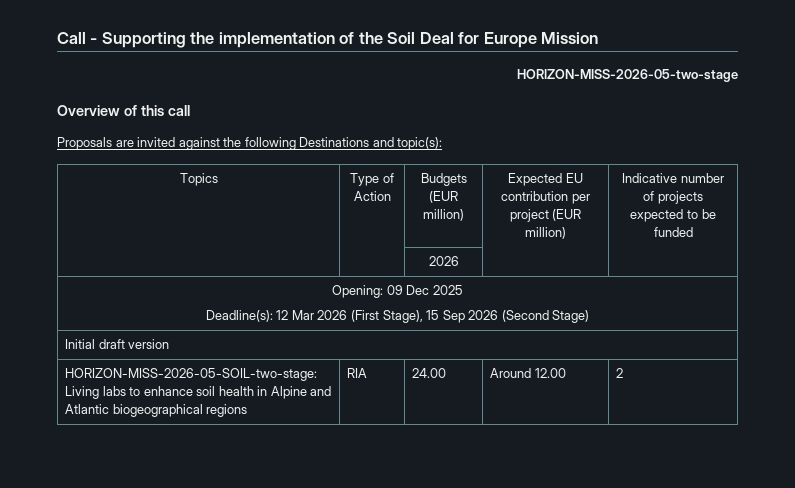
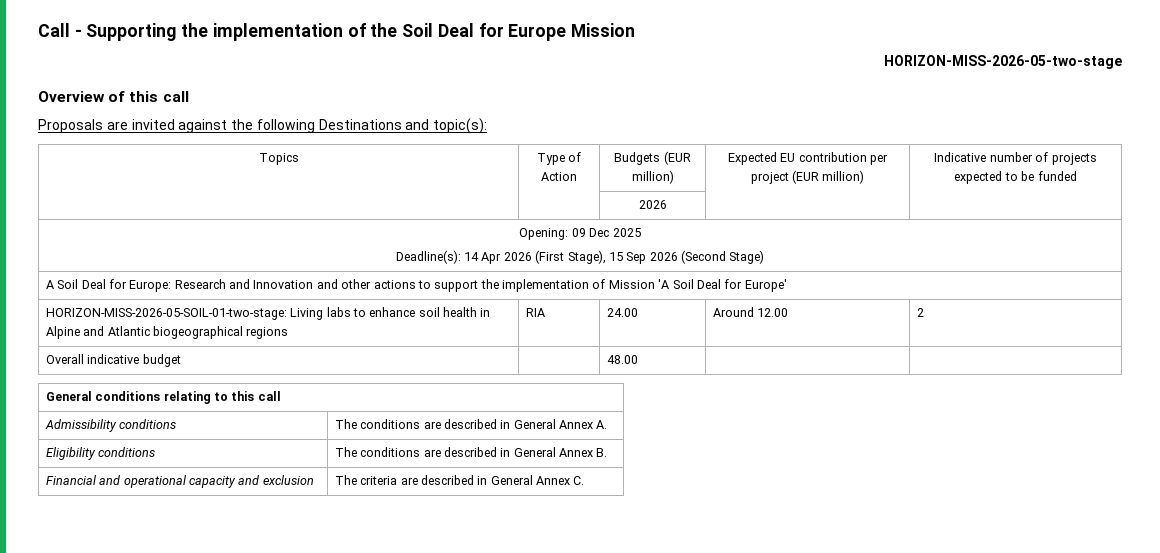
  Opening: 09 Dec 2025
- Deadline(s): 12 Mar 2026 (First Stage), 15 Sep 2026 (Second Stage)
+ Deadline(s): 14 Apr 2026 (First Stage), 15 Sep 2026 (Second Stage)
- Initial draft version
- HORIZON-MISS-2026-05-SOIL-two-stage: Living labs to enhance soil health in Alpine and Atlantic biogeographical regions | RIA | 24.00 | Around 12.00 | 2
+ A Soil Deal for Europe: Research and Innovation and other actions to support the implementation of Mission 'A Soil Deal for Europe'
+ HORIZON-MISS-2026-05-SOIL-01-two-stage: Living labs to enhance soil health in Alpine and Atlantic biogeographical regions | RIA | 24.00 | Around 12.00 | 2
+ Overall indicative budget | | 48.00 | |
+ General conditions relating to this call
+ Admissibility conditions | The conditions are described in General Annex A.
+ Eligibility conditions | The conditions are described in General Annex B.
+ Financial and operational capacity and exclusion | The criteria are described in General Annex C.

